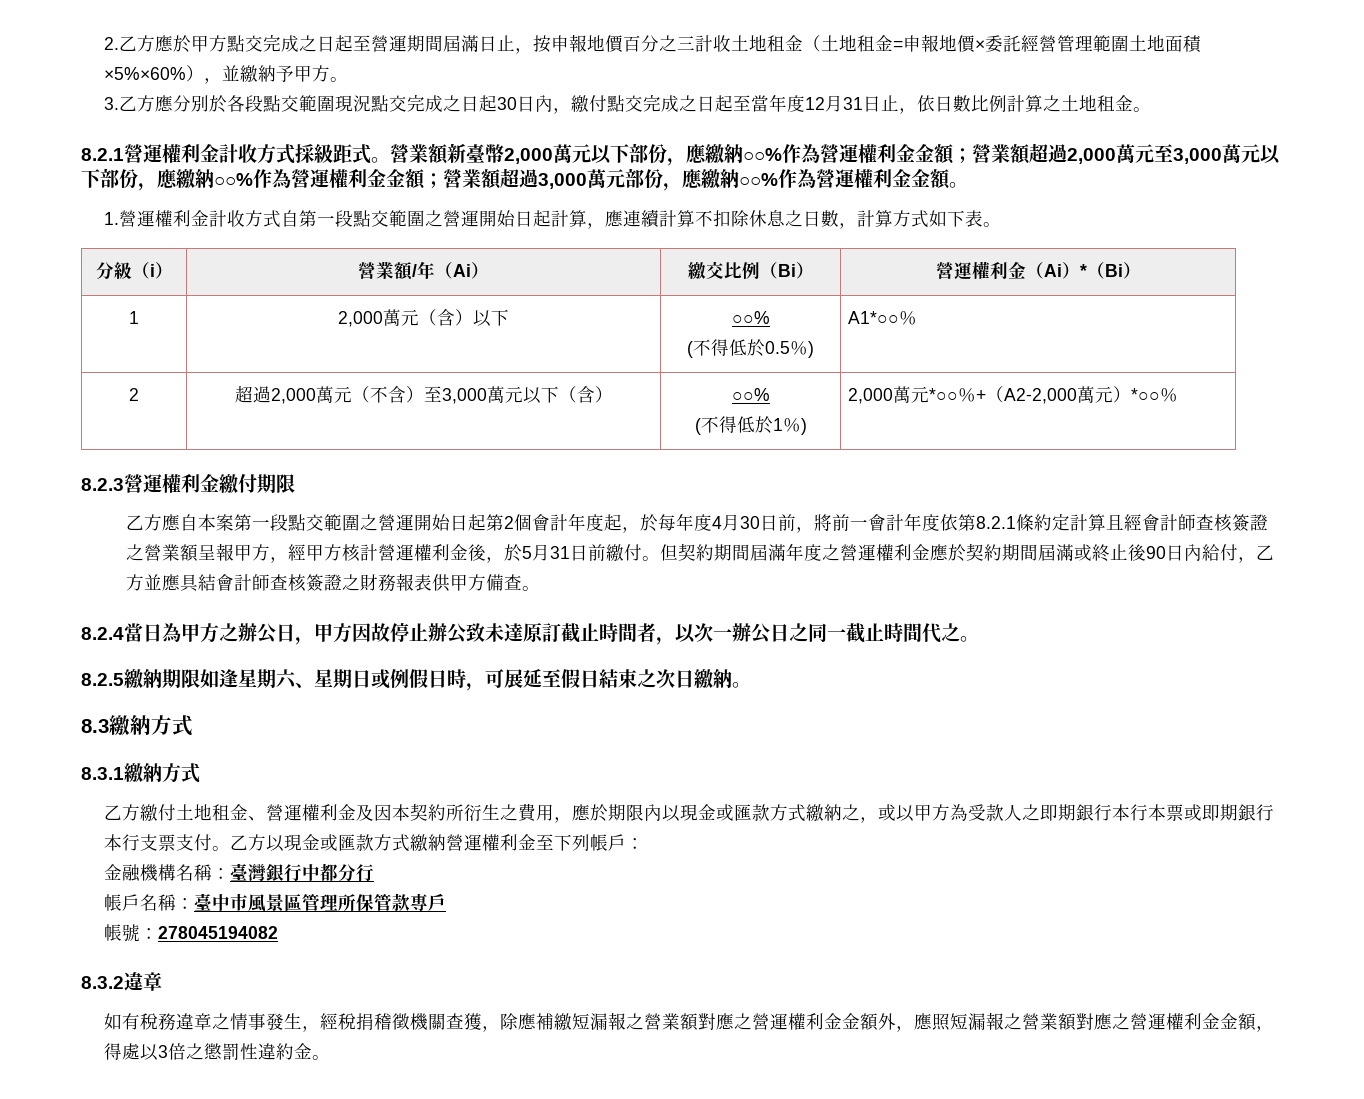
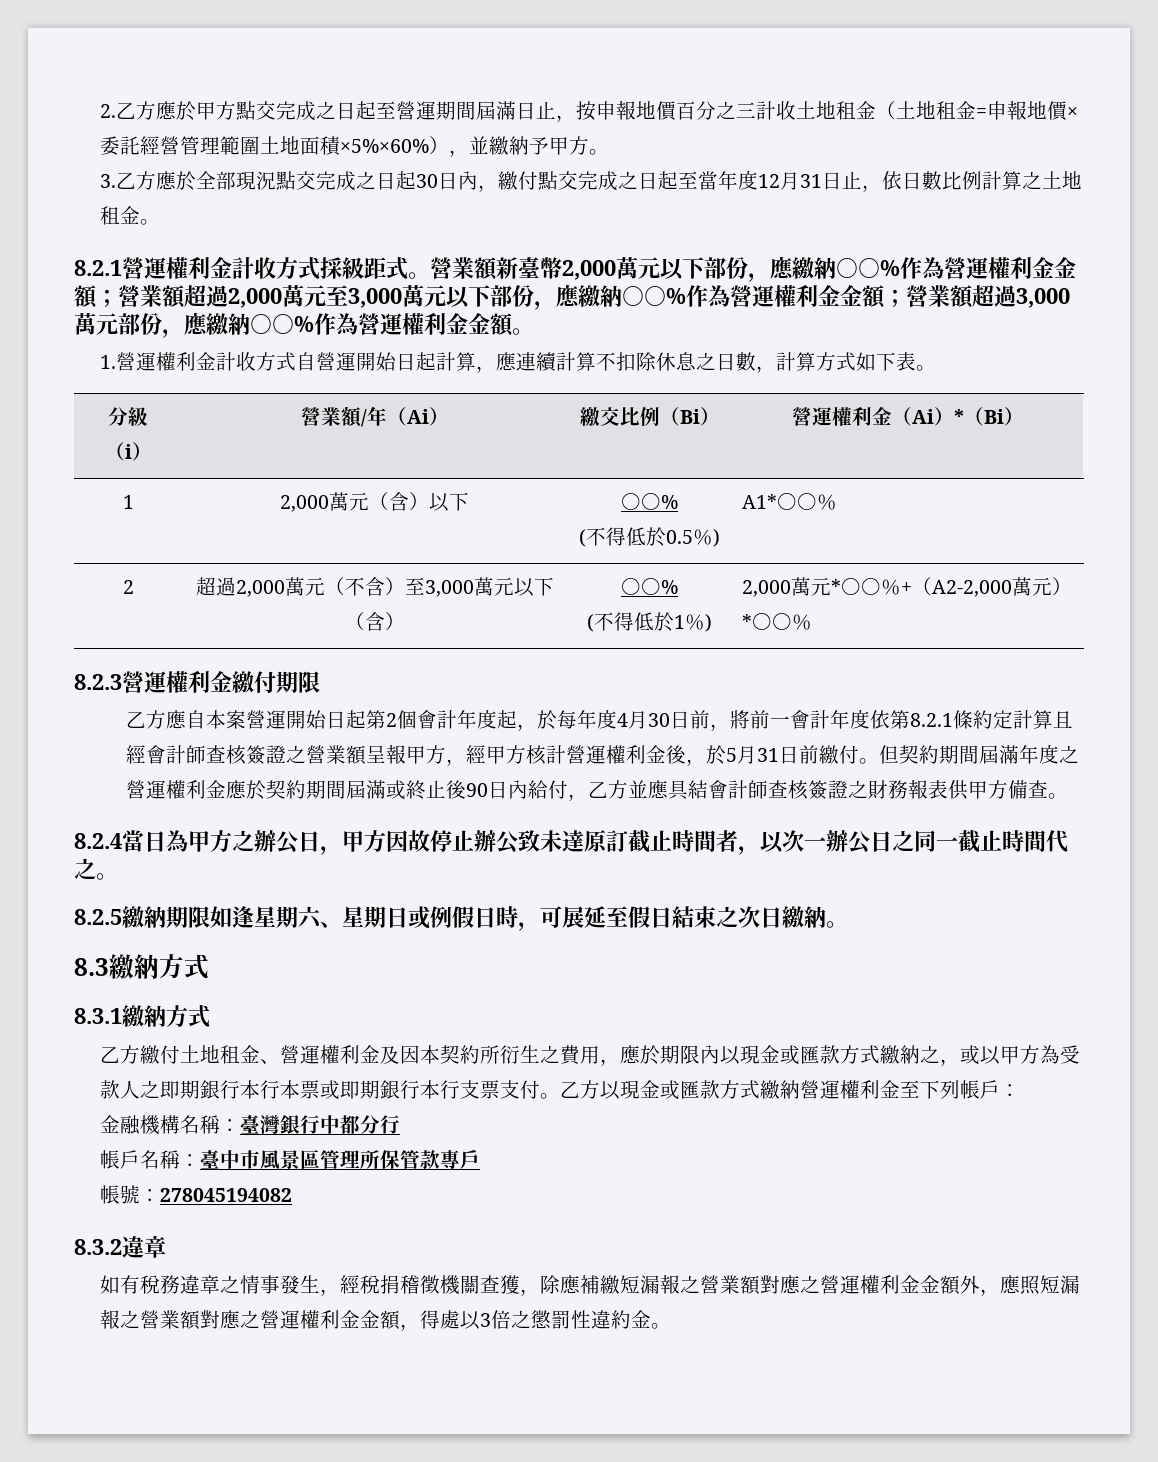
- 3.乙方應分別於各段點交範圍現況點交完成之日起30日內，繳付點交完成之日起至當年度12月31日止，依日數比例計算之土地租金。
+ 3.乙方應於全部現況點交完成之日起30日內，繳付點交完成之日起至當年度12月31日止，依日數比例計算之土地租金。
- 1.營運權利金計收方式自第一段點交範圍之營運開始日起計算，應連續計算不扣除休息之日數，計算方式如下表。
+ 1.營運權利金計收方式自營運開始日起計算，應連續計算不扣除休息之日數，計算方式如下表。
- 乙方應自本案第一段點交範圍之營運開始日起第2個會計年度起，於每年度4月30日前，將前一會計年度依第8.2.1條約定計算且經會計師查核簽證之營業額呈報甲方，經甲方核計營運權利金後，於5月31日前繳付。
+ 乙方應自本案營運開始日起第2個會計年度起，於每年度4月30日前，將前一會計年度依第8.2.1條約定計算且經會計師查核簽證之營業額呈報甲方，經甲方核計營運權利金後，於5月31日前繳付。

